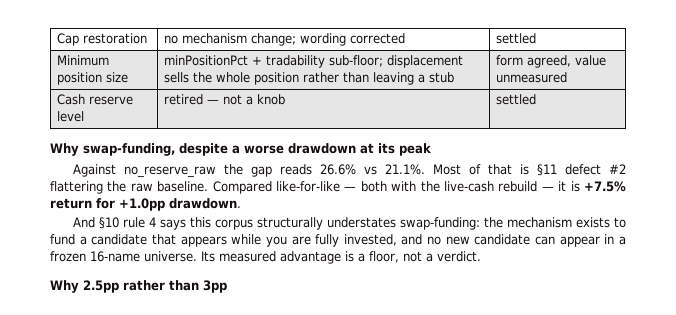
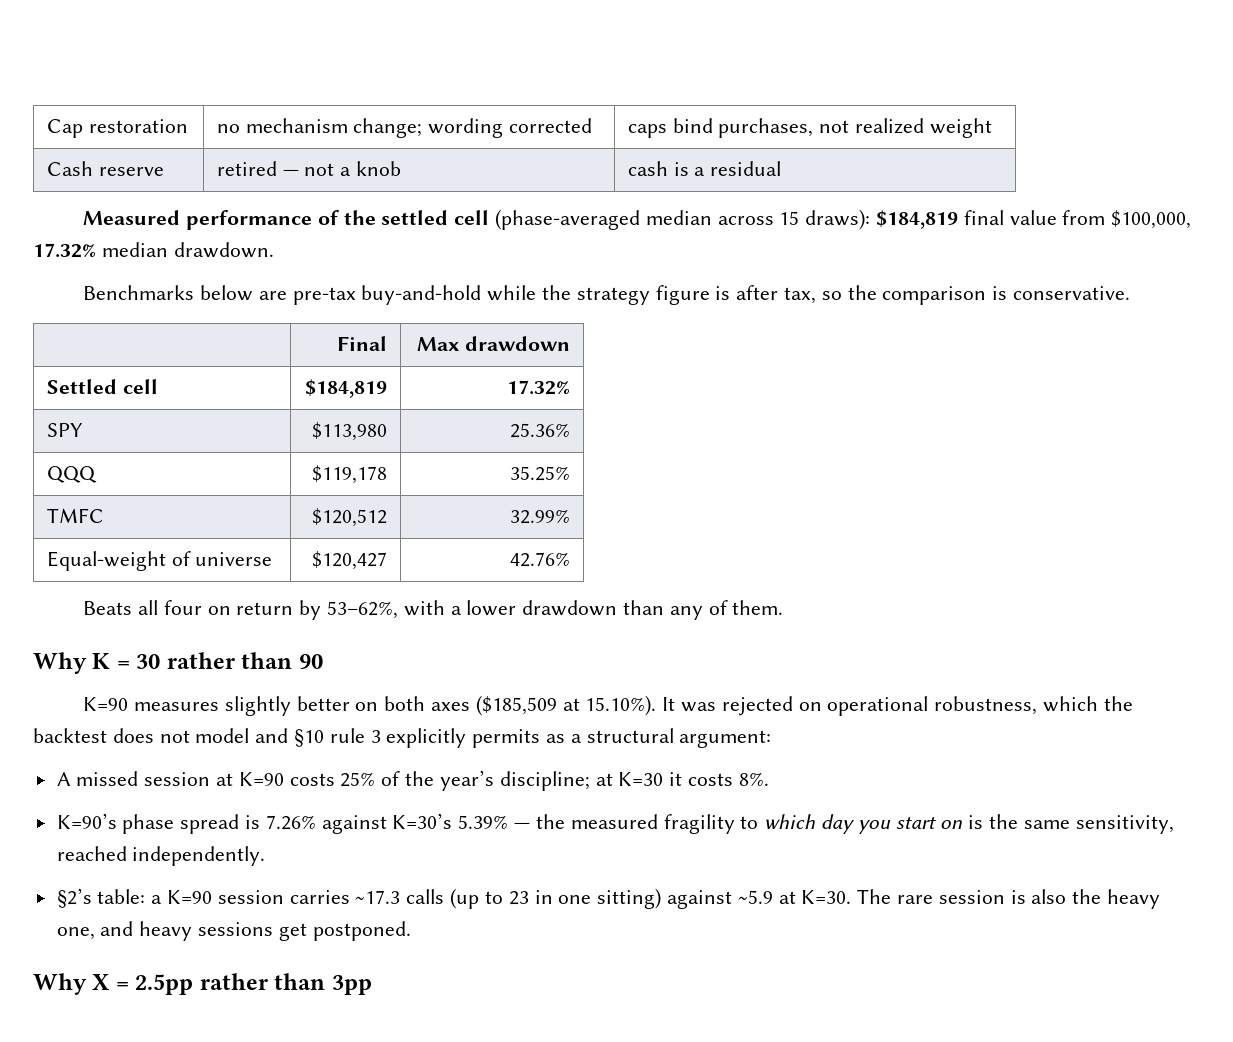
- Cap restoration | no mechanism change; wording corrected | settled
- Minimum position size | minPositionPct + tradability sub-floor; displacement sells the whole position rather than leaving a stub | form agreed, value unmeasured
+ Cap restoration | no mechanism change; wording corrected | caps bind purchases, not realized weight
- Cash reserve level | retired — not a knob | settled
- Why swap-funding, despite a worse drawdown at its peak
- Against no_reserve_raw the gap reads 26.6% vs 21.1%. Most of that is §11 defect #2 flattering the raw baseline. Compared like-for-like — both with the live-cash rebuild — it is +7.5% return for +1.0pp drawdown.
- And §10 rule 4 says this corpus structurally understates swap-funding: the mechanism exists to fund a candidate that appears while you are fully invested, and no new candidate can appear in a frozen 16-name universe. Its measured advantage is a floor, not a verdict.
- Why 2.5pp rather than 3pp
+ Cash reserve | retired — not a knob | cash is a residual
+ Measured performance of the settled cell (phase-averaged median across 15 draws): $184,819 final value from $100,000, 17.32% median drawdown.
+ Benchmarks below are pre-tax buy-and-hold while the strategy figure is after tax, so the comparison is conservative.
+ | Final | Max drawdown
+ Settled cell | $184,819 | 17.32%
+ SPY | $113,980 | 25.36%
+ QQQ | $119,178 | 35.25%
+ TMFC | $120,512 | 32.99%
+ Equal-weight of universe | $120,427 | 42.76%
+ Beats all four on return by 53–62%, with a lower drawdown than any of them.
+ Why K = 30 rather than 90
+ K=90 measures slightly better on both axes ($185,509 at 15.10%). It was rejected on operational robustness, which the backtest does not model and §10 rule 3 explicitly permits as a structural argument:
+ A missed session at K=90 costs 25% of the year’s discipline; at K=30 it costs 8%.
+ K=90’s phase spread is 7.26% against K=30’s 5.39% — the measured fragility to which day you start on is the same sensitivity, reached independently.
+ §2’s table: a K=90 session carries ~17.3 calls (up to 23 in one sitting) against ~5.9 at K=30. The rare session is also the heavy one, and heavy sessions get postponed.
+ Why X = 2.5pp rather than 3pp

